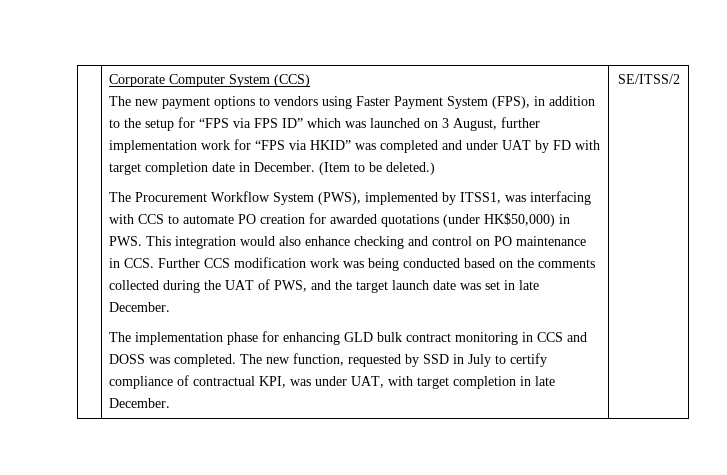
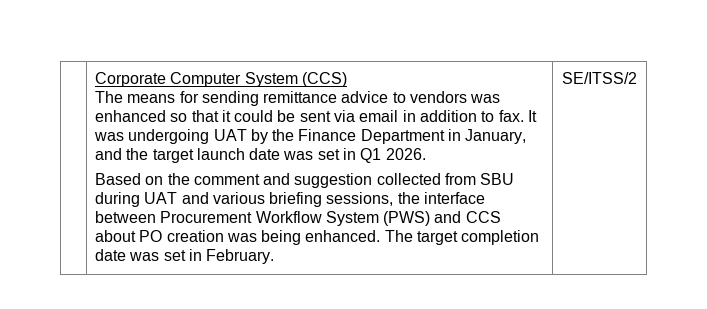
- The new payment options to vendors using Faster Payment System (FPS), in addition to the setup for “FPS via FPS ID” which was launched on 3 August, further implementation work for “FPS via HKID” was completed and under UAT by FD with target completion date in December. (Item to be deleted.)
- The Procurement Workflow System (PWS), implemented by ITSS1, was interfacing with CCS to automate PO creation for awarded quotations (under HK$50,000) in PWS. This integration would also enhance checking and control on PO maintenance in CCS. Further CCS modification work was being conducted based on the comments collected during the UAT of PWS, and the target launch date was set in late December.
- The implementation phase for enhancing GLD bulk contract monitoring in CCS and DOSS was completed. The new function, requested by SSD in July to certify compliance of contractual KPI, was under UAT, with target completion in late December.
+ The means for sending remittance advice to vendors was enhanced so that it could be sent via email in addition to fax. It was undergoing UAT by the Finance Department in January, and the target launch date was set in Q1 2026.
+ Based on the comment and suggestion collected from SBU during UAT and various briefing sessions, the interface between Procurement Workflow System (PWS) and CCS about PO creation was being enhanced. The target completion date was set in February.

